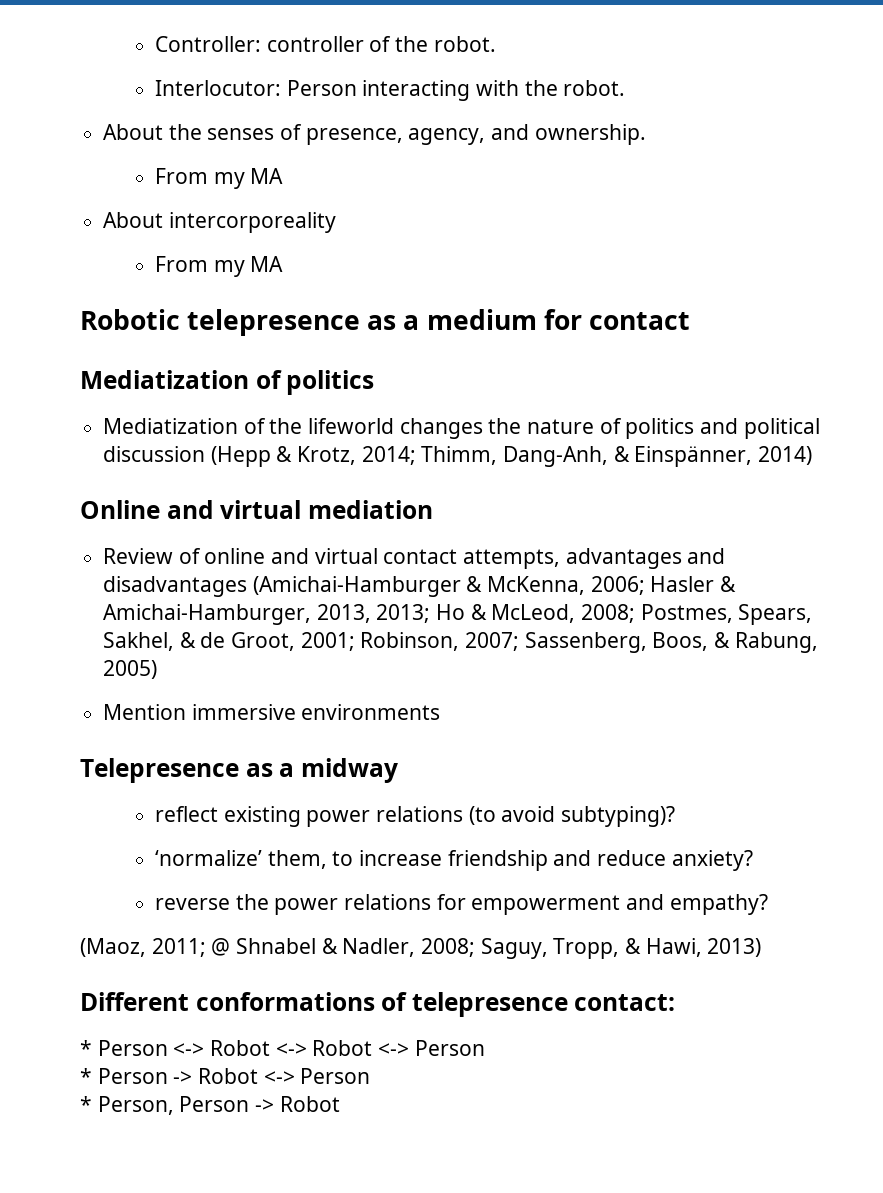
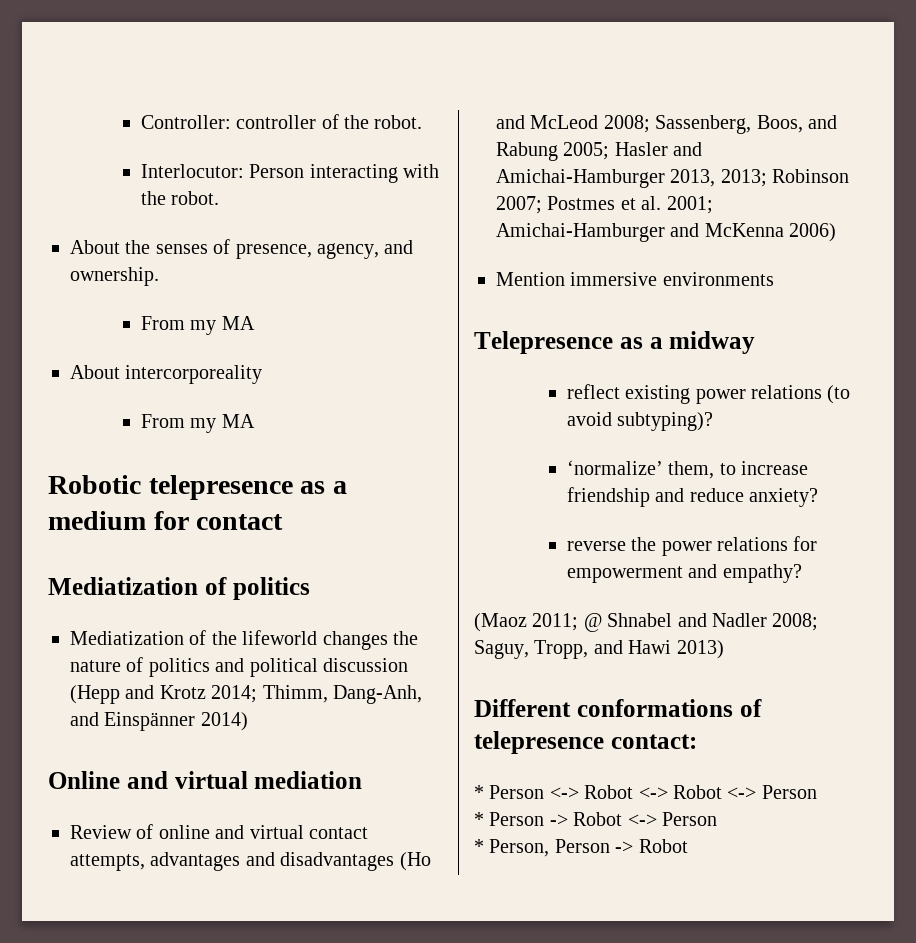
- Mediatization of the lifeworld changes the nature of politics and political discussion (Hepp & Krotz, 2014; Thimm, Dang-Anh, & Einspänner, 2014)
+ Mediatization of the lifeworld changes the nature of politics and political discussion (Hepp and Krotz 2014; Thimm, Dang-Anh, and Einspänner 2014)
- Review of online and virtual contact attempts, advantages and disadvantages (Amichai-Hamburger & McKenna, 2006; Hasler & Amichai-Hamburger, 2013, 2013; Ho & McLeod, 2008; Postmes, Spears, Sakhel, & de Groot, 2001; Robinson, 2007; Sassenberg, Boos, & Rabung, 2005)
+ Review of online and virtual contact attempts, advantages and disadvantages (Ho and McLeod 2008; Sassenberg, Boos, and Rabung 2005; Hasler and Amichai-Hamburger 2013, 2013; Robinson 2007; Postmes et al. 2001; Amichai-Hamburger and McKenna 2006)
- (Maoz, 2011; @ Shnabel & Nadler, 2008; Saguy, Tropp, & Hawi, 2013)
+ (Maoz 2011; @ Shnabel and Nadler 2008; Saguy, Tropp, and Hawi 2013)

